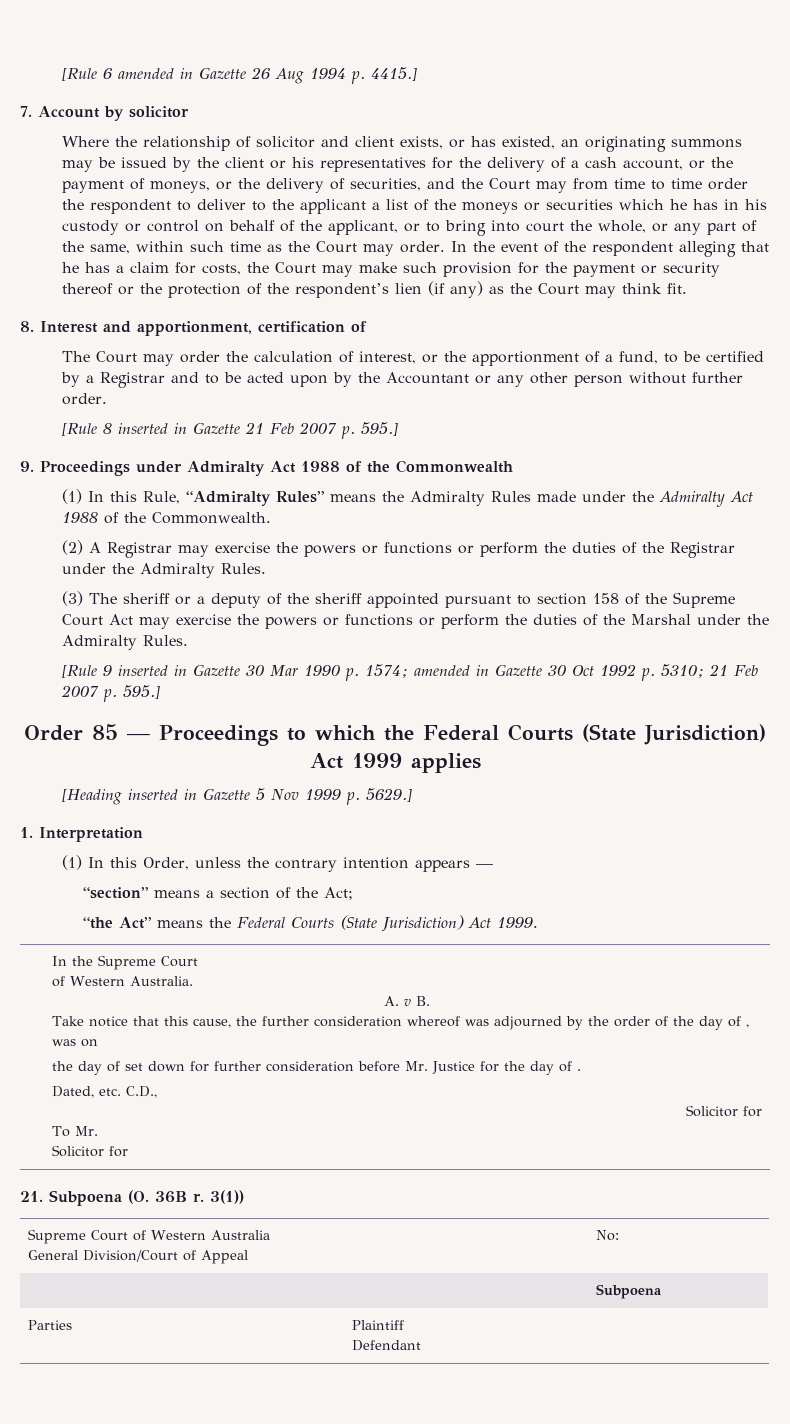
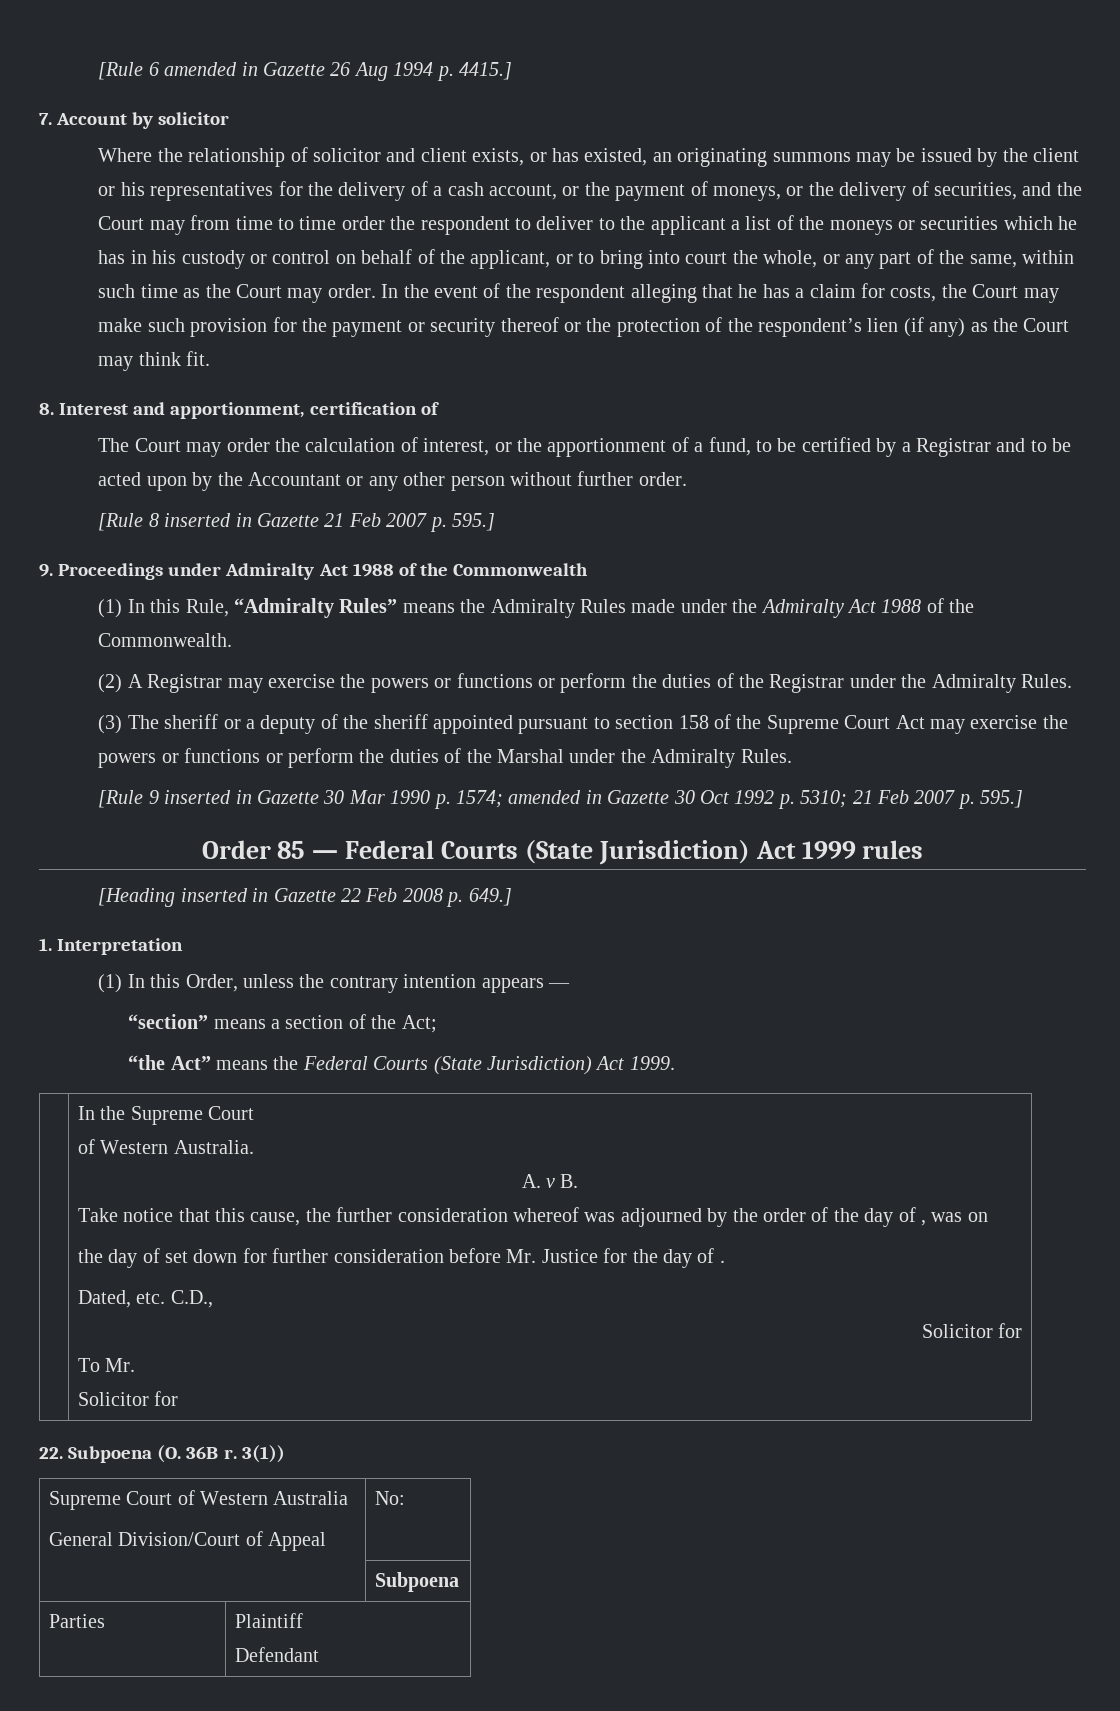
- Order 85 — Proceedings to which the Federal Courts (State Jurisdiction) Act 1999 applies
+ Order 85 — Federal Courts (State Jurisdiction) Act 1999 rules
- [Heading inserted in Gazette 5 Nov 1999 p. 5629.]
+ [Heading inserted in Gazette 22 Feb 2008 p. 649.]
- 21. Subpoena (O. 36B r.
+ 22. Subpoena (O. 36B r.

